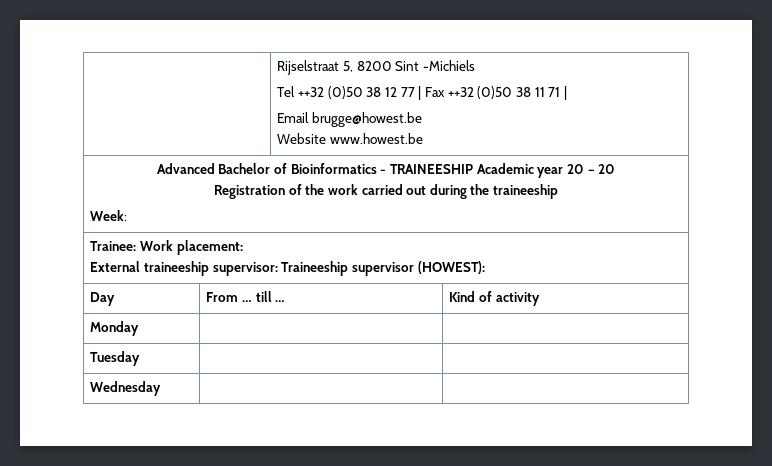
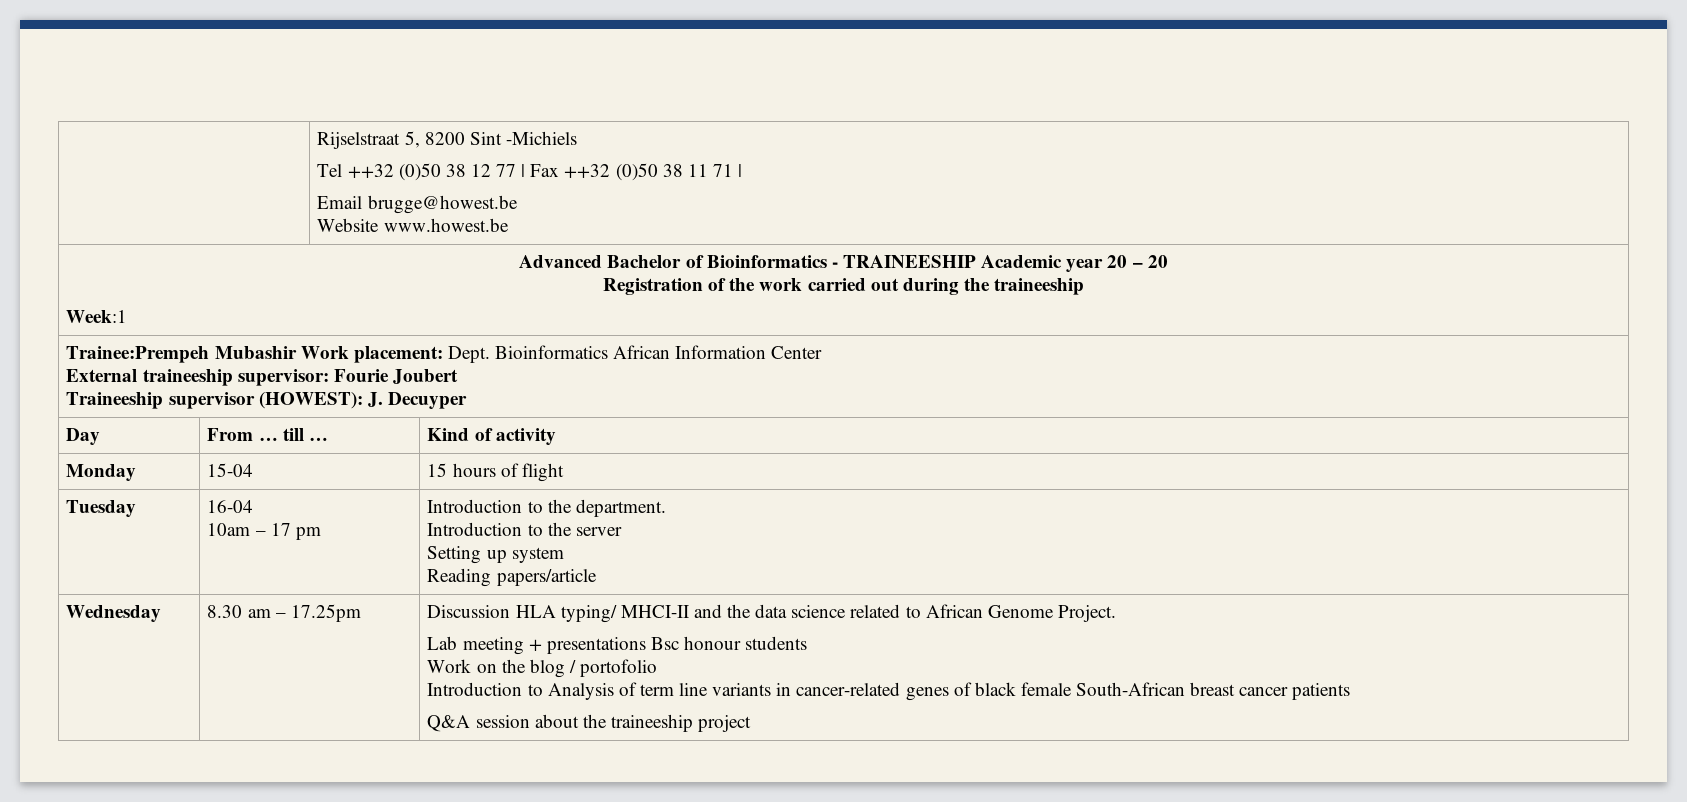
  Advanced Bachelor of Bioinformatics - TRAINEESHIP Academic year 20 – 20
  Registration of the work carried out during the traineeship
- Week:
- Trainee: Work placement:
- External traineeship supervisor: Traineeship supervisor (HOWEST):
+ Week:1
+ Trainee:Prempeh Mubashir Work placement: Dept. Bioinformatics African Information Center
+ External traineeship supervisor: Fourie Joubert
+ Traineeship supervisor (HOWEST): J. Decuyper
- Monday | |
- Tuesday | |
- Wednesday | |
+ Monday | 15-04 | 15 hours of flight
+ Tuesday | 16-04
+ 10am – 17 pm | Introduction to the department.
+ Introduction to the server
+ Setting up system
+ Reading papers/article
+ Wednesday | 8.30 am – 17.25pm | Discussion HLA typing/ MHCI-II and the data science related to African Genome Project.
+ Lab meeting + presentations Bsc honour students
+ Work on the blog / portofolio
+ Introduction to Analysis of term line variants in cancer-related genes of black female South-African breast cancer patients
+ Q&A session about the traineeship project

